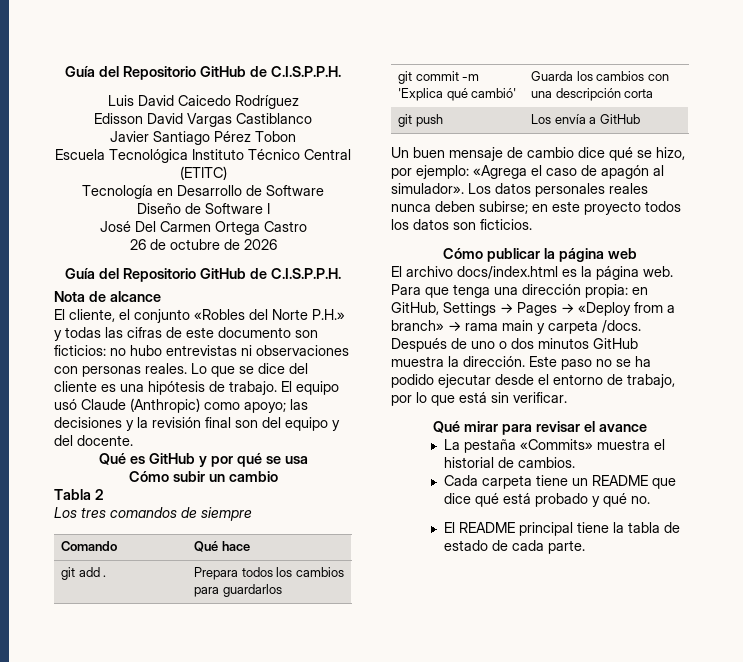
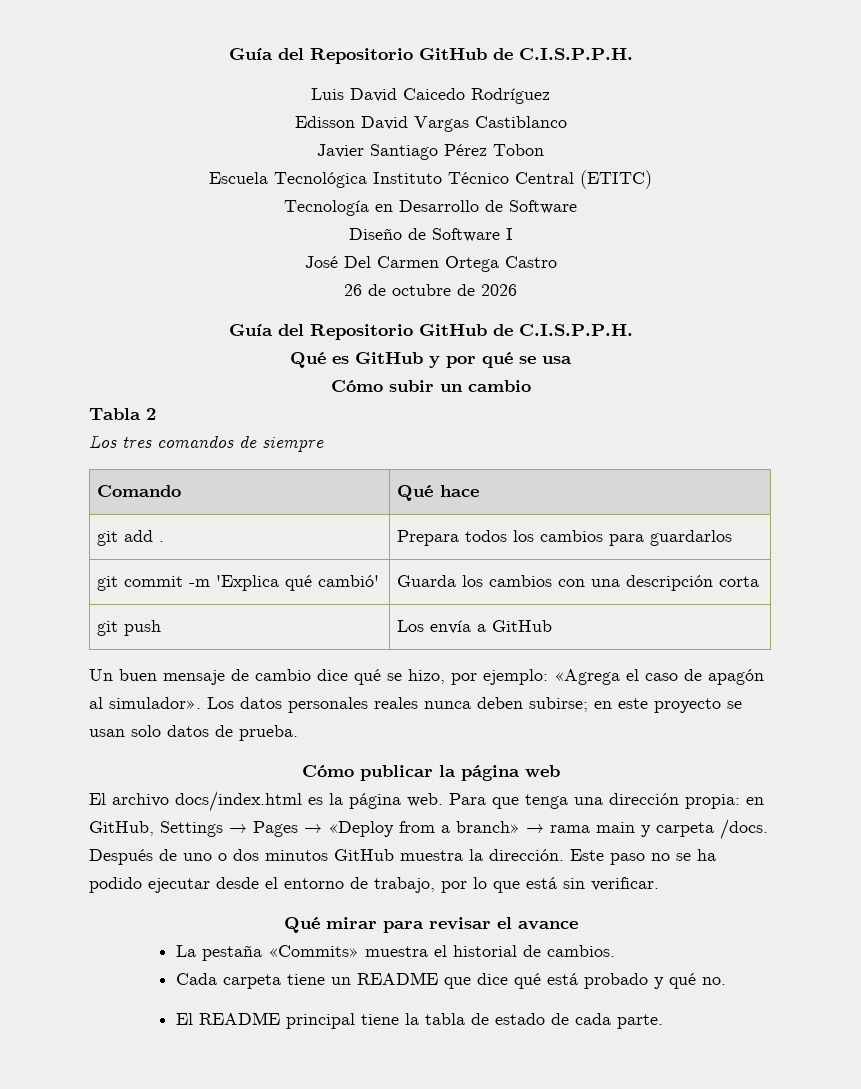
- Nota de alcance
- El cliente, el conjunto «Robles del Norte P.H.» y todas las cifras de este documento son ficticios: no hubo entrevistas ni observaciones con personas reales. Lo que se dice del cliente es una hipótesis de trabajo. El equipo usó Claude (Anthropic) como apoyo; las decisiones y la revisión final son del equipo y del docente.
- Los datos personales reales nunca deben subirse; en este proyecto todos los datos son ficticios.
+ Los datos personales reales nunca deben subirse; en este proyecto se usan solo datos de prueba.

